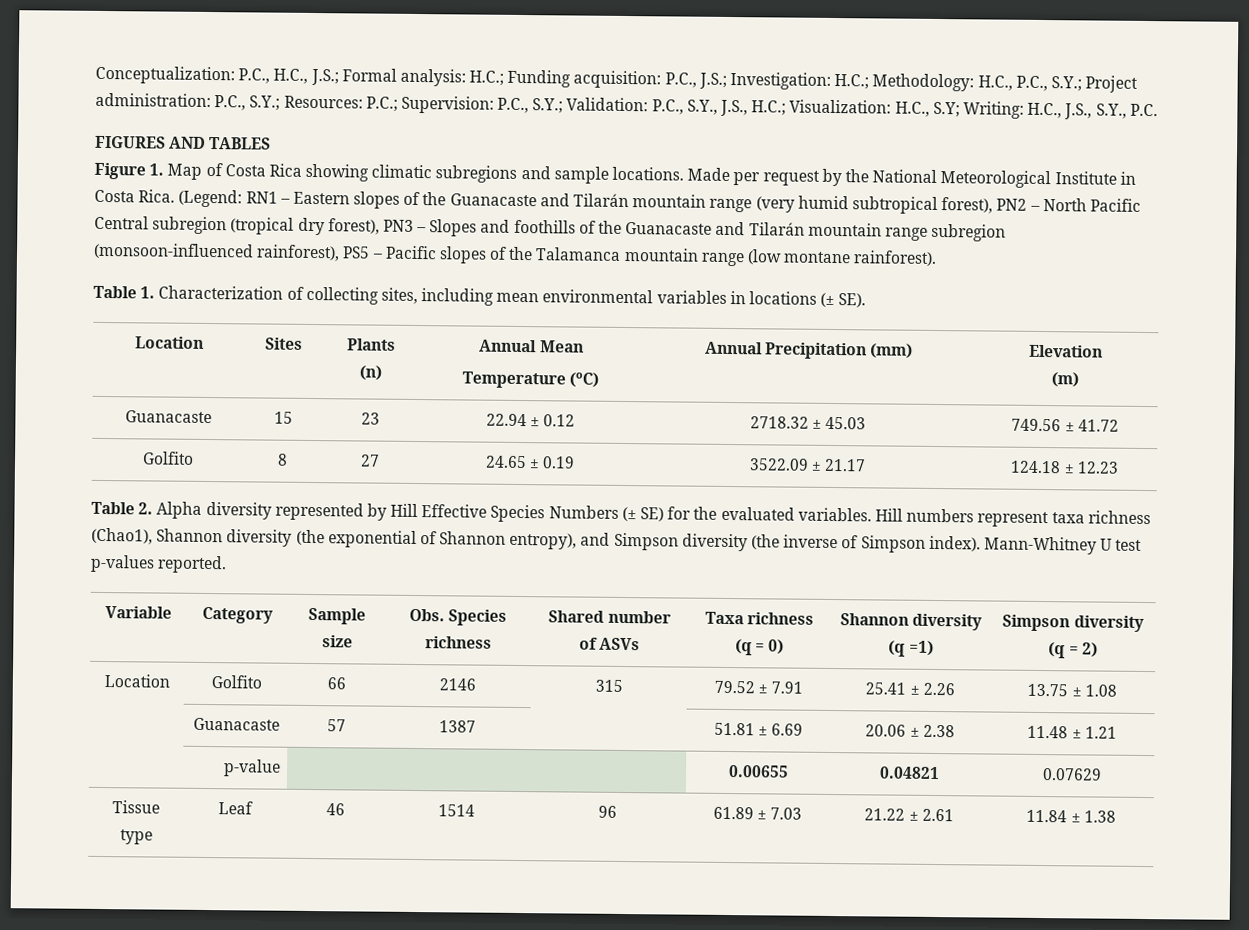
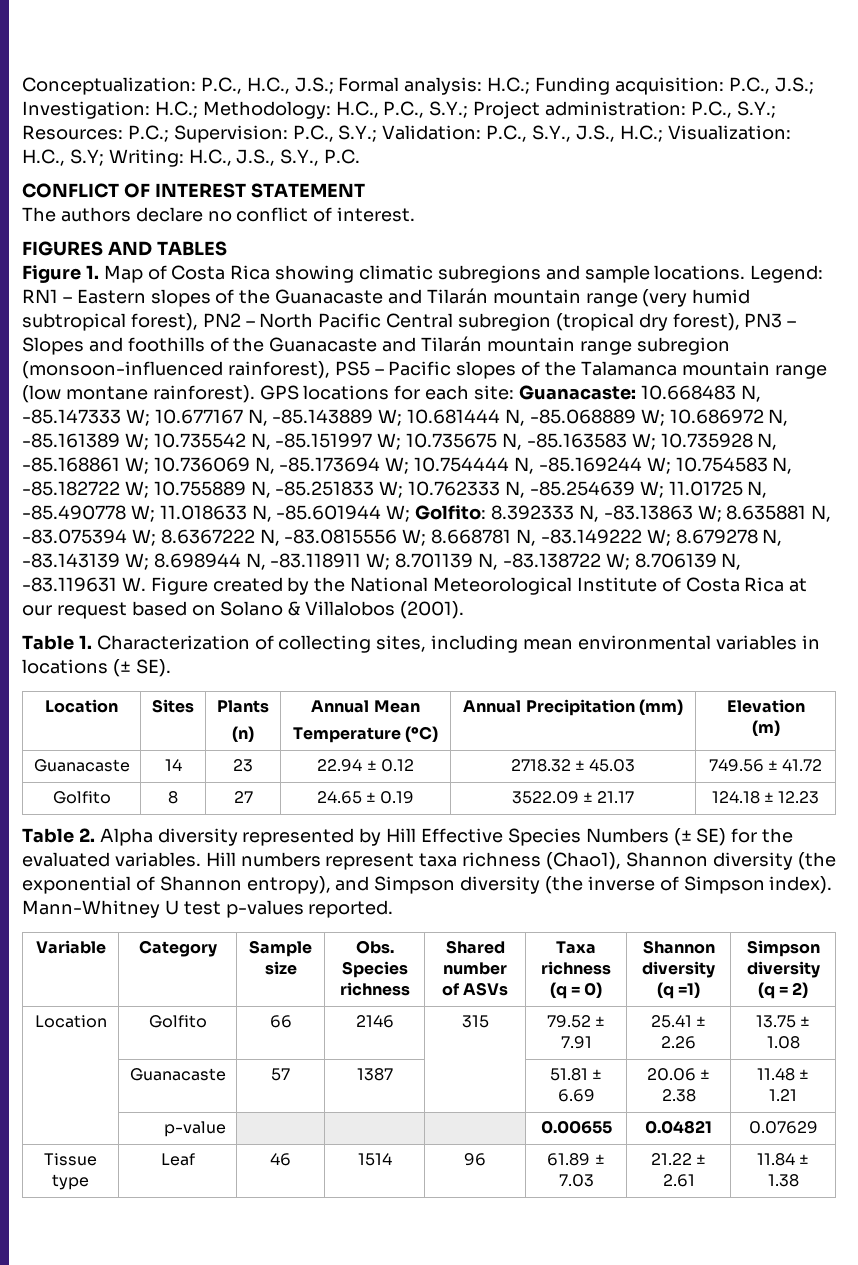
+ CONFLICT OF INTEREST STATEMENT
+ The authors declare no conflict of interest.
- Made per request by the National Meteorological Institute in Costa Rica. (Legend: RN1 – Eastern slopes of the Guanacaste and Tilarán mountain range (very humid subtropical forest), PN2 – North Pacific Central subregion (tropical dry forest), PN3 – Slopes and foothills of the Guanacaste and Tilarán mountain range subregion (monsoon-influenced rainforest), PS5 – Pacific slopes of the Talamanca mountain range (low montane rainforest).
+ Legend: RN1 – Eastern slopes of the Guanacaste and Tilarán mountain range (very humid subtropical forest), PN2 – North Pacific Central subregion (tropical dry forest), PN3 – Slopes and foothills of the Guanacaste and Tilarán mountain range subregion (monsoon-influenced rainforest), PS5 – Pacific slopes of the Talamanca mountain range (low montane rainforest). GPS locations for each site: Guanacaste: 10.668483 N, -85.147333 W; 10.677167 N, -85.143889 W; 10.681444 N, -85.068889 W; 10.686972 N, -85.161389 W; 10.735542 N, -85.151997 W; 10.735675 N, -85.163583 W; 10.735928 N, -85.168861 W; 10.736069 N, -85.173694 W; 10.754444 N, -85.169244 W; 10.754583 N, -85.182722 W; 10.755889 N, -85.251833 W; 10.762333 N, -85.254639 W; 11.01725 N, -85.490778 W; 11.018633 N, -85.601944 W; Golfito: 8.392333 N, -83.13863 W; 8.635881 N, -83.075394 W; 8.6367222 N, -83.0815556 W; 8.668781 N, -83.149222 W; 8.679278 N, -83.143139 W; 8.698944 N, -83.118911 W; 8.701139 N, -83.138722 W; 8.706139 N, -83.119631 W. Figure created by the National Meteorological Institute of Costa Rica at our request based on Solano & Villalobos (2001).
- Guanacaste | 15 | 23 | 22.94 ± 0.12 | 2718.32 ± 45.03 | 749.56 ± 41.72
+ Guanacaste | 14 | 23 | 22.94 ± 0.12 | 2718.32 ± 45.03 | 749.56 ± 41.72

